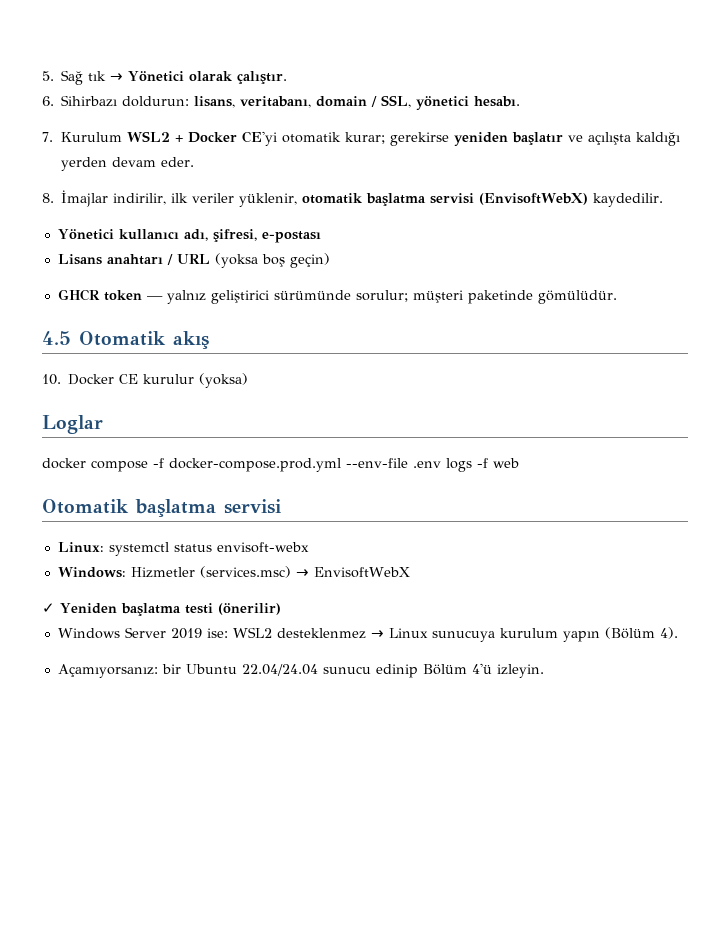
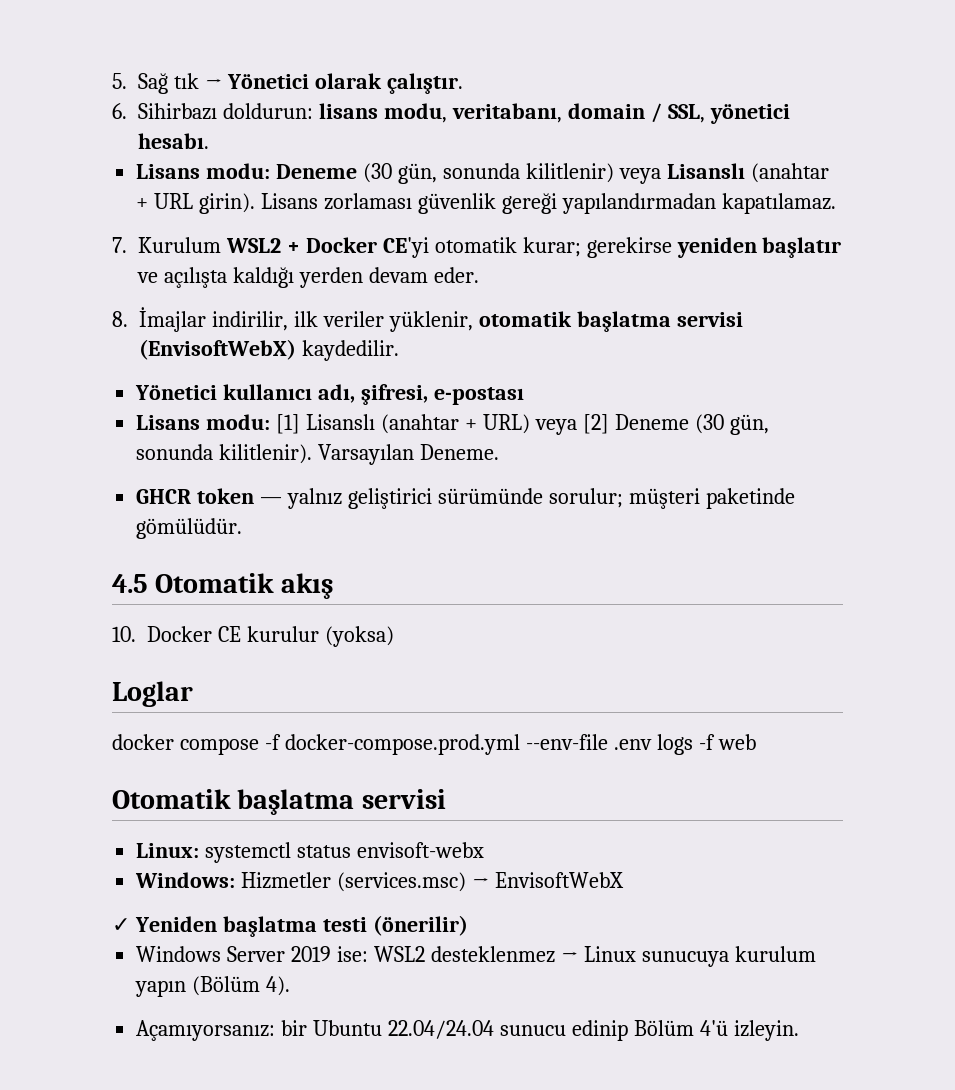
- 6. Sihirbazı doldurun: lisans, veritabanı, domain / SSL, yönetici hesabı.
+ 6. Sihirbazı doldurun: lisans modu, veritabanı, domain / SSL, yönetici hesabı.
+ Lisans modu: Deneme (30 gün, sonunda kilitlenir) veya Lisanslı (anahtar + URL girin). Lisans zorlaması güvenlik gereği yapılandırmadan kapatılamaz.
- Lisans anahtarı / URL (yoksa boş geçin)
+ Lisans modu: [1] Lisanslı (anahtar + URL) veya [2] Deneme (30 gün, sonunda kilitlenir). Varsayılan Deneme.

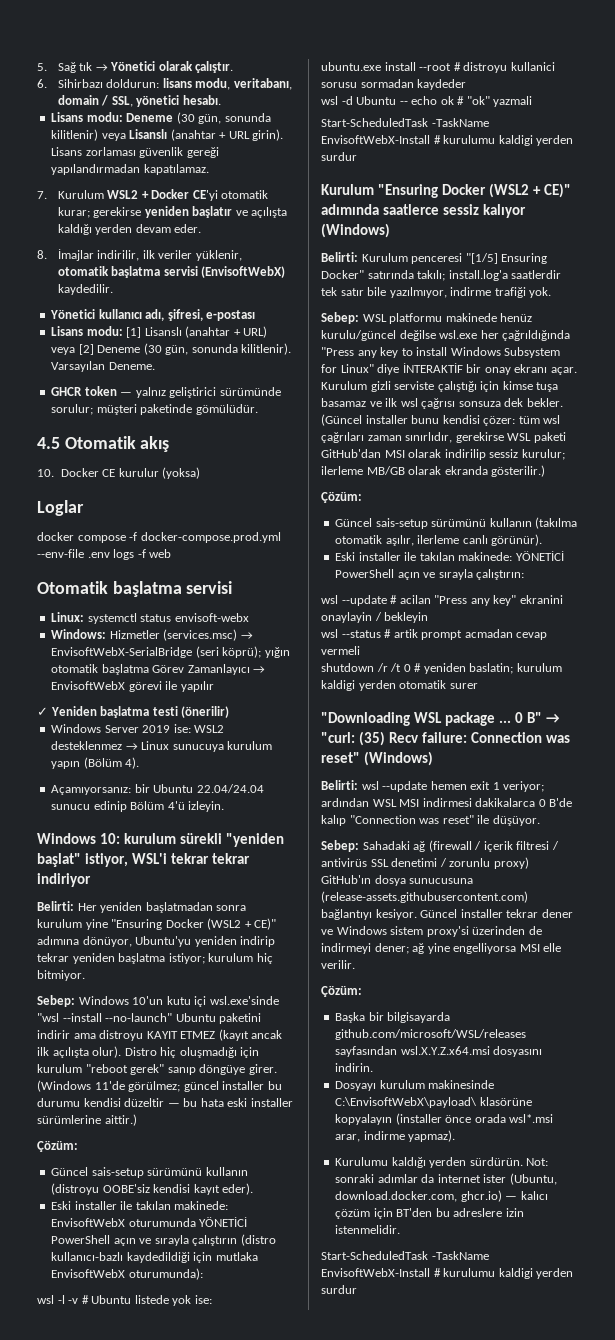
- Windows: Hizmetler (services.msc) → EnvisoftWebX
+ Windows: Hizmetler (services.msc) → EnvisoftWebX-SerialBridge (seri köprü); yığın otomatik başlatma Görev Zamanlayıcı → EnvisoftWebX görevi ile yapılır
+ Windows 10: kurulum sürekli "yeniden başlat" istiyor, WSL'i tekrar tekrar indiriyor
+ Belirti: Her yeniden başlatmadan sonra kurulum yine "Ensuring Docker (WSL2 + CE)" adımına dönüyor, Ubuntu'yu yeniden indirip tekrar yeniden başlatma istiyor; kurulum hiç bitmiyor.
+ Sebep: Windows 10'un kutu içi wsl.exe'sinde "wsl --install --no-launch" Ubuntu paketini indirir ama distroyu KAYIT ETMEZ (kayıt ancak ilk açılışta olur). Distro hiç oluşmadığı için kurulum "reboot gerek" sanıp döngüye girer. (Windows 11'de görülmez; güncel installer bu durumu kendisi düzeltir — bu hata eski installer sürümlerine aittir.)
+ Çözüm:
+ Güncel sais-setup sürümünü kullanın (distroyu OOBE'siz kendisi kayıt eder).
+ Eski installer ile takılan makinede: EnvisoftWebX oturumunda YÖNETİCİ PowerShell açın ve sırayla çalıştırın (distro kullanıcı-bazlı kaydedildiği için mutlaka EnvisoftWebX oturumunda):
+ wsl -l -v # Ubuntu listede yok ise:
+ ubuntu.exe install --root # distroyu kullanici sorusu sormadan kaydeder
+ wsl -d Ubuntu -- echo ok # "ok" yazmali
+ Start-ScheduledTask -TaskName EnvisoftWebX-Install # kurulumu kaldigi yerden surdur
+ Kurulum "Ensuring Docker (WSL2 + CE)" adımında saatlerce sessiz kalıyor (Windows)
+ Belirti: Kurulum penceresi "[1/5] Ensuring Docker" satırında takılı; install.log'a saatlerdir tek satır bile yazılmıyor, indirme trafiği yok.
+ Sebep: WSL platformu makinede henüz kurulu/güncel değilse wsl.exe her çağrıldığında "Press any key to install Windows Subsystem for Linux" diye İNTERAKTİF bir onay ekranı açar. Kurulum gizli serviste çalıştığı için kimse tuşa basamaz ve ilk wsl çağrısı sonsuza dek bekler. (Güncel installer bunu kendisi çözer: tüm wsl çağrıları zaman sınırlıdır, gerekirse WSL paketi GitHub'dan MSI olarak indirilip sessiz kurulur; ilerleme MB/GB olarak ekranda gösterilir.)
+ Çözüm:
+ Güncel sais-setup sürümünü kullanın (takılma otomatik aşılır, ilerleme canlı görünür).
+ Eski installer ile takılan makinede: YÖNETİCİ PowerShell açın ve sırayla çalıştırın:
+ wsl --update # acilan "Press any key" ekranini onaylayin / bekleyin
+ wsl --status # artik prompt acmadan cevap vermeli
+ shutdown /r /t 0 # yeniden baslatin; kurulum kaldigi yerden otomatik surer
+ "Downloading WSL package ... 0 B" → "curl: (35) Recv failure: Connection was reset" (Windows)
+ Belirti: wsl --update hemen exit 1 veriyor; ardından WSL MSI indirmesi dakikalarca 0 B'de kalıp "Connection was reset" ile düşüyor.
+ Sebep: Sahadaki ağ (firewall / içerik filtresi / antivirüs SSL denetimi / zorunlu proxy) GitHub'ın dosya sunucusuna (release-assets.githubusercontent.com) bağlantıyı kesiyor. Güncel installer tekrar dener ve Windows sistem proxy'si üzerinden de indirmeyi dener; ağ yine engelliyorsa MSI elle verilir.
+ Çözüm:
+ Başka bir bilgisayarda github.com/microsoft/WSL/releases sayfasından wsl.X.Y.Z.x64.msi dosyasını indirin.
+ Dosyayı kurulum makinesinde C:\EnvisoftWebX\payload\ klasörüne kopyalayın (installer önce orada wsl*.msi arar, indirme yapmaz).
+ Kurulumu kaldığı yerden sürdürün. Not: sonraki adımlar da internet ister (Ubuntu, download.docker.com, ghcr.io) — kalıcı çözüm için BT'den bu adreslere izin istenmelidir.
+ Start-ScheduledTask -TaskName EnvisoftWebX-Install # kurulumu kaldigi yerden surdur

